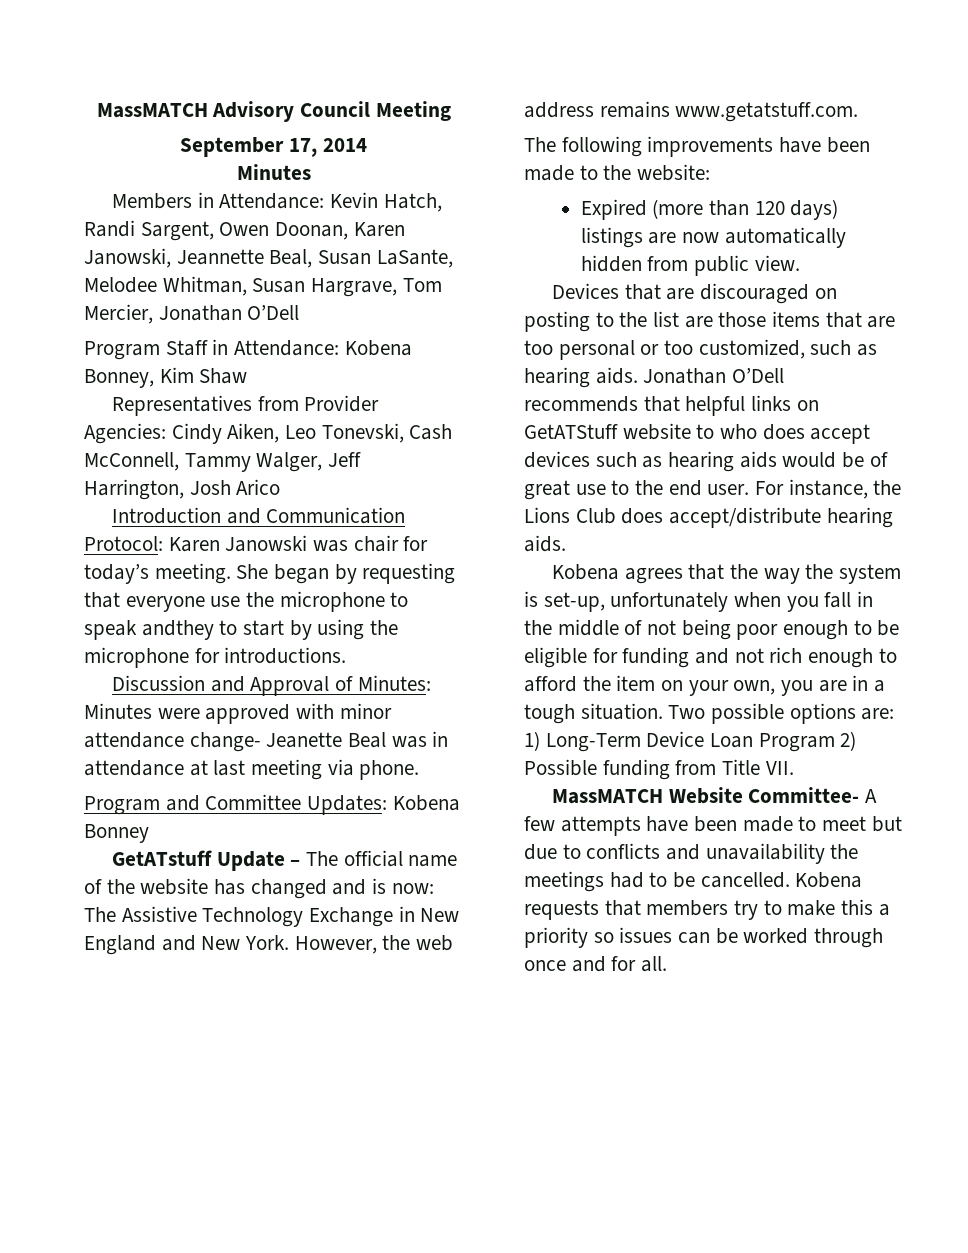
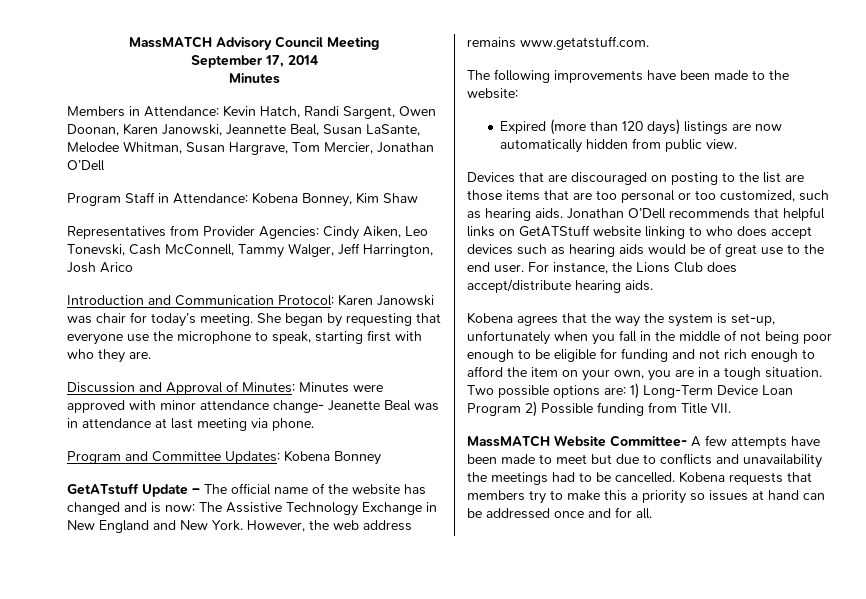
- She began by requesting that everyone use the microphone to speak andthey to start by using the microphone for introductions.
+ She began by requesting that everyone use the microphone to speak, starting first with who they are.
- Jonathan O’Dell recommends that helpful links on GetATStuff website to who does accept devices such as hearing aids would be of great use to the end user.
+ Jonathan O’Dell recommends that helpful links on GetATStuff website linking to who does accept devices such as hearing aids would be of great use to the end user.
- Kobena requests that members try to make this a priority so issues can be worked through once and for all.
+ Kobena requests that members try to make this a priority so issues at hand can be addressed once and for all.

